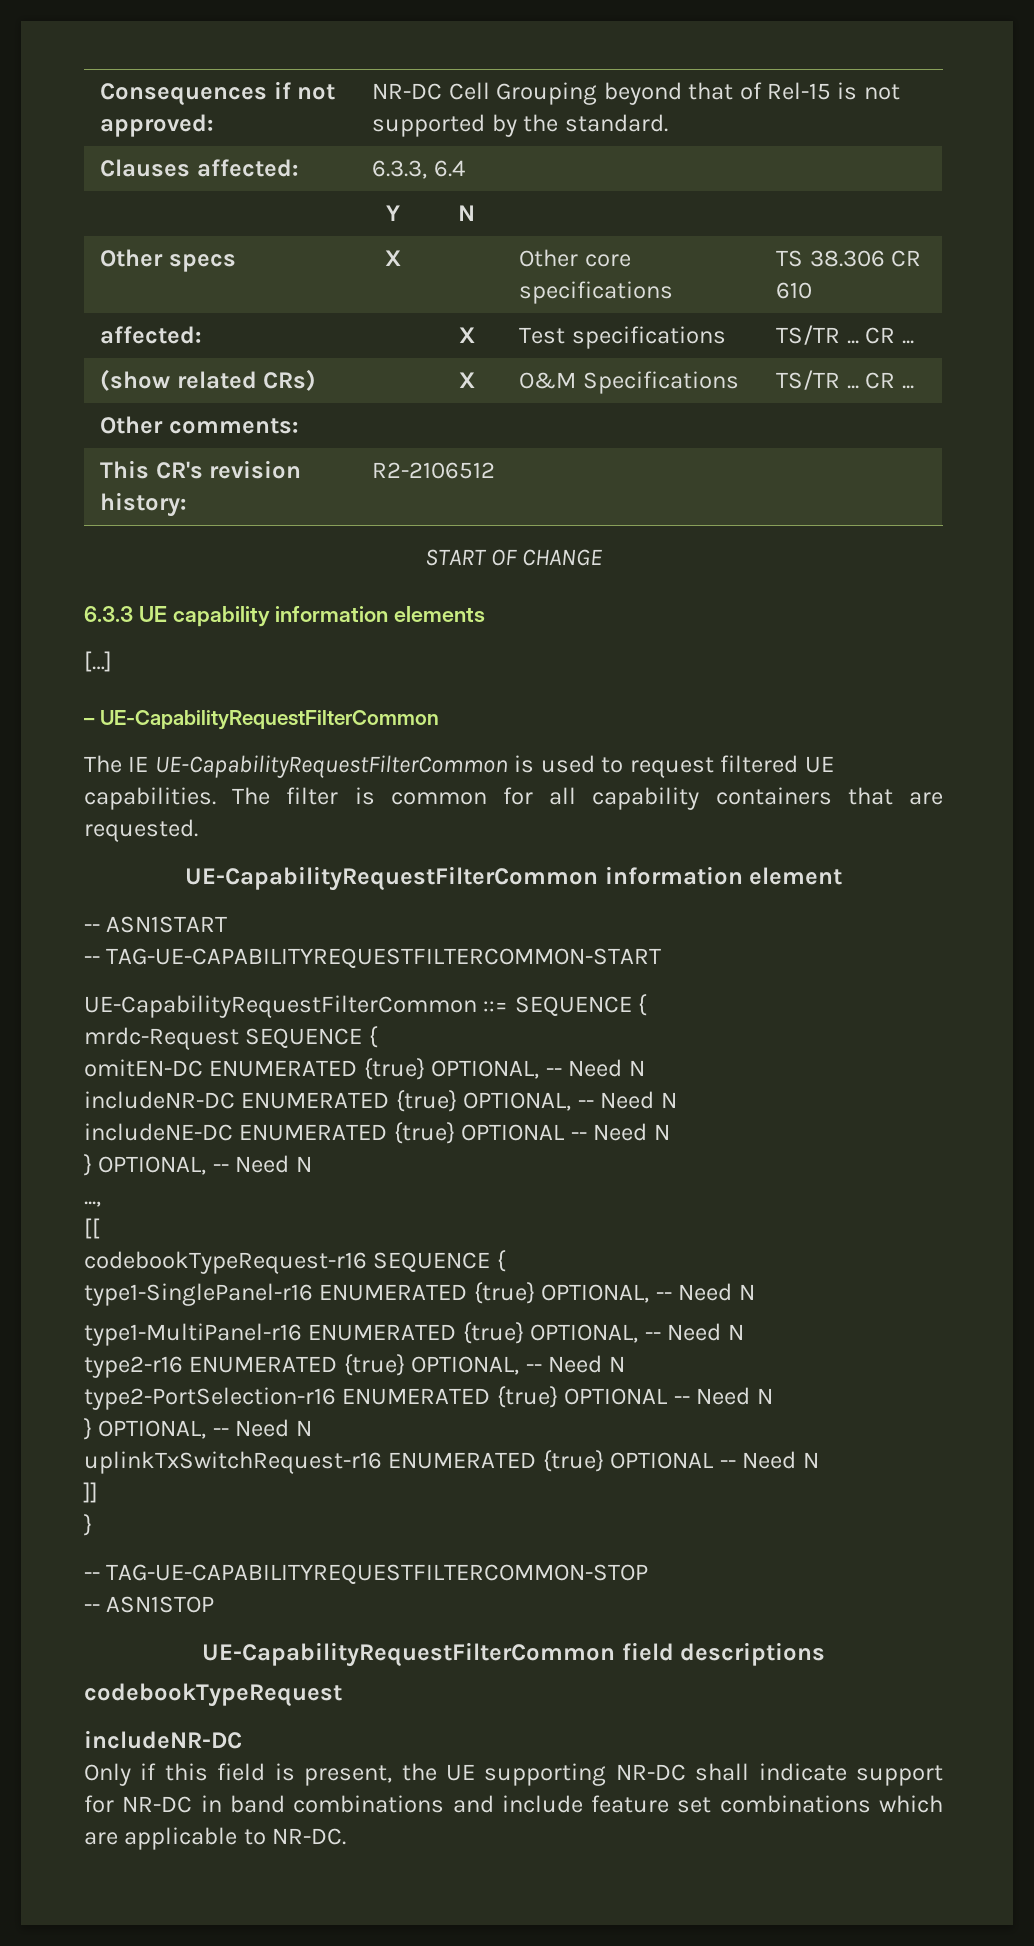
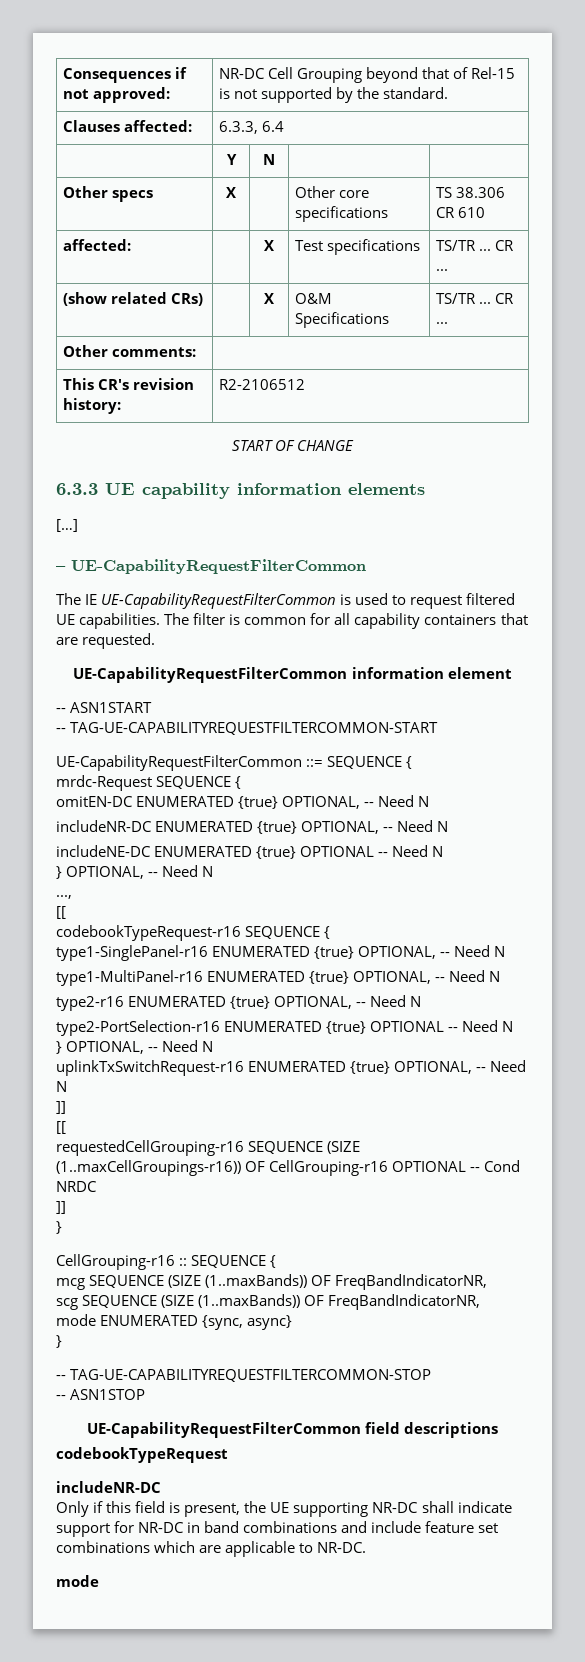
- uplinkTxSwitchRequest-r16 ENUMERATED {true} OPTIONAL -- Need N
+ uplinkTxSwitchRequest-r16 ENUMERATED {true} OPTIONAL, -- Need N
  ]]
+ [[
+ requestedCellGrouping-r16 SEQUENCE (SIZE (1..maxCellGroupings-r16)) OF CellGrouping-r16 OPTIONAL -- Cond NRDC
+ ]]
+ }
+ CellGrouping-r16 :: SEQUENCE {
+ mcg SEQUENCE (SIZE (1..maxBands)) OF FreqBandIndicatorNR,
+ scg SEQUENCE (SIZE (1..maxBands)) OF FreqBandIndicatorNR,
+ mode ENUMERATED {sync, async}
  Only if this field is present, the UE supporting NR-DC shall indicate support for NR-DC in band combinations and include feature set combinations which are applicable to NR-DC.
+ mode

